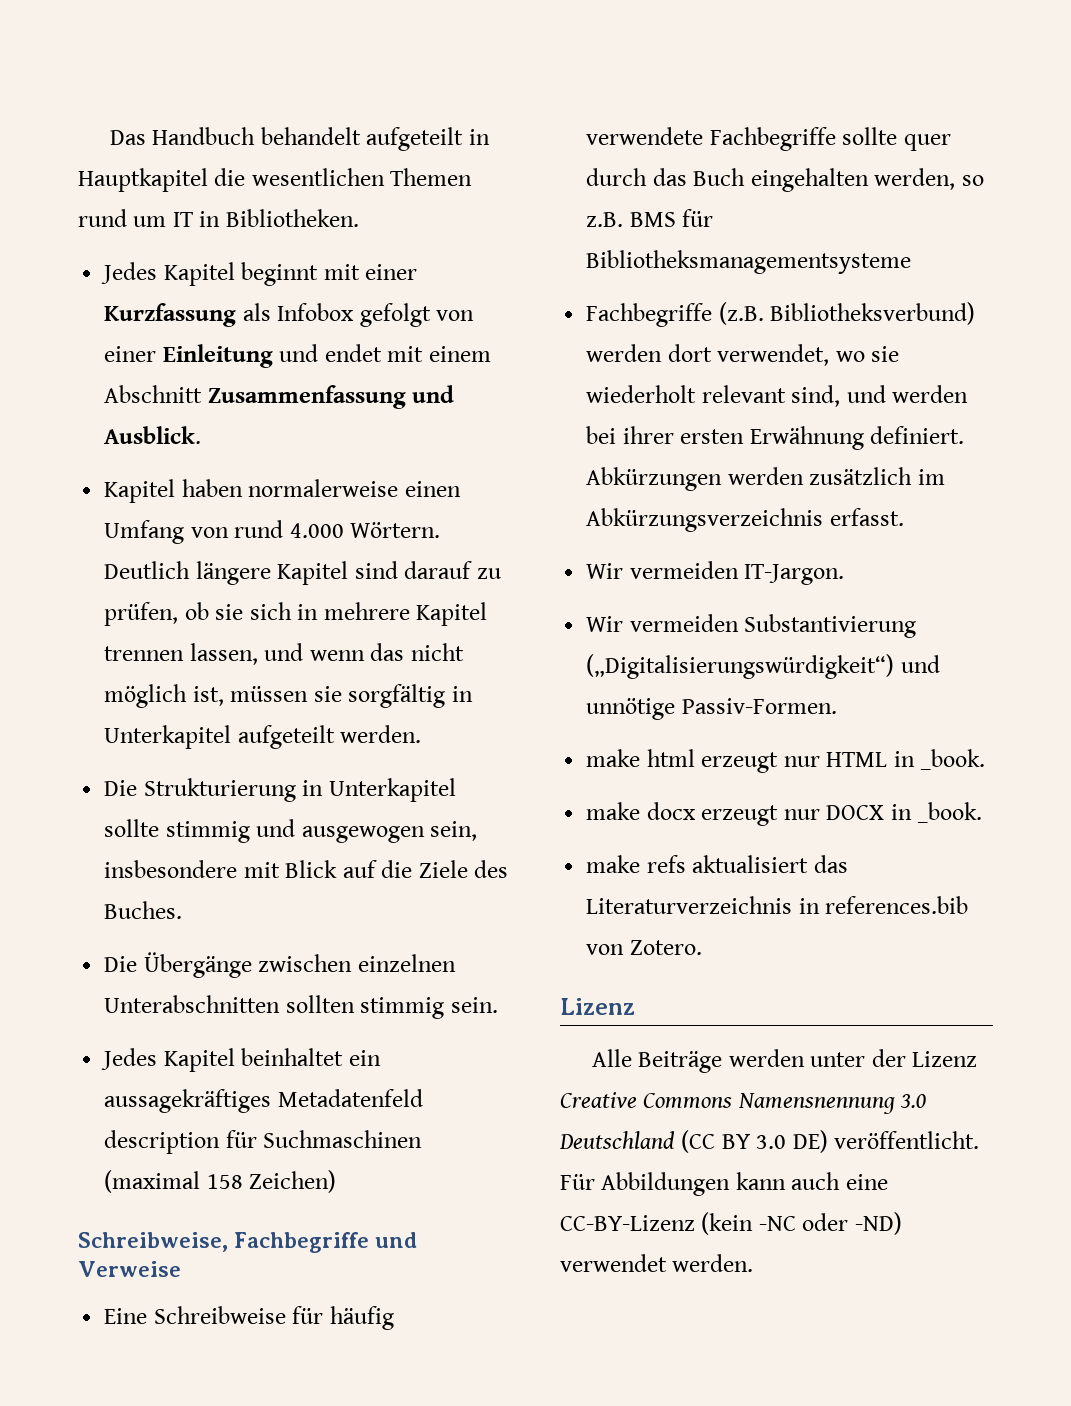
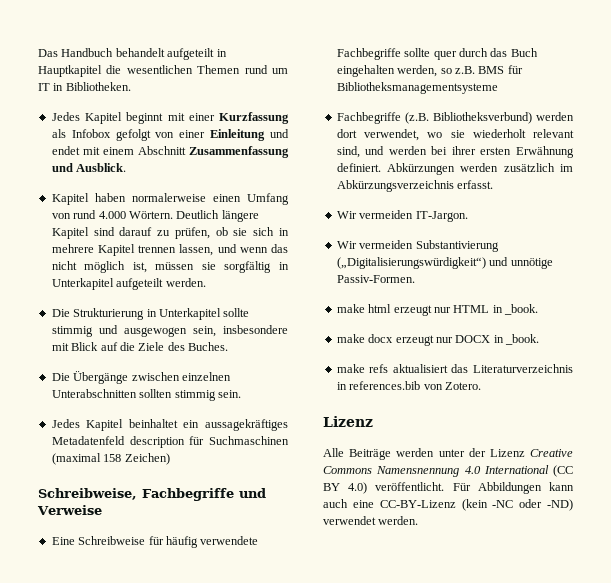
- Alle Beiträge werden unter der Lizenz Creative Commons Namensnennung 3.0 Deutschland (CC BY 3.0 DE) veröffentlicht.
+ Alle Beiträge werden unter der Lizenz Creative Commons Namensnennung 4.0 International (CC BY 4.0) veröffentlicht.

